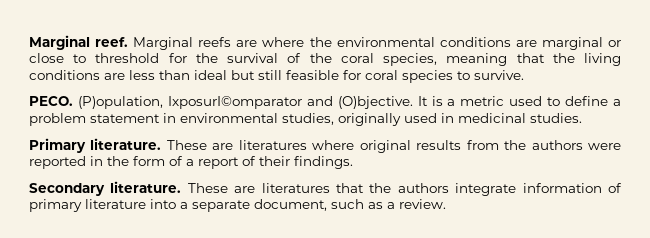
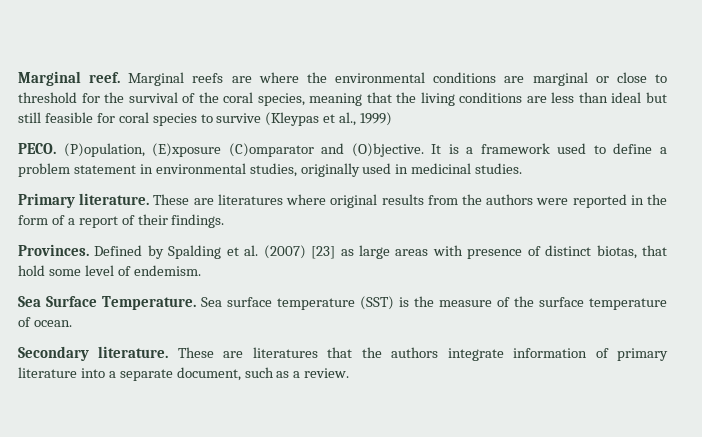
- Marginal reefs are where the environmental conditions are marginal or close to threshold for the survival of the coral species, meaning that the living conditions are less than ideal but still feasible for coral species to survive.
+ Marginal reefs are where the environmental conditions are marginal or close to threshold for the survival of the coral species, meaning that the living conditions are less than ideal but still feasible for coral species to survive (Kleypas et al., 1999)
- (P)opulation, IxposurI©omparator and (O)bjective.
+ (P)opulation, (E)xposure (C)omparator and (O)bjective.
- It is a metric used to define a problem statement in environmental studies, originally used in medicinal studies.
+ It is a framework used to define a problem statement in environmental studies, originally used in medicinal studies.
+ Provinces. Defined by Spalding et al. (2007) [23] as large areas with presence of distinct biotas, that hold some level of endemism.
+ Sea Surface Temperature. Sea surface temperature (SST) is the measure of the surface temperature of ocean.

